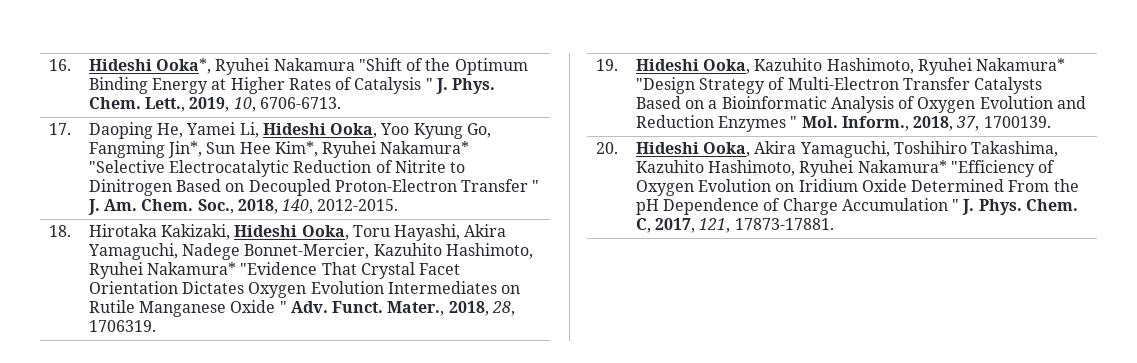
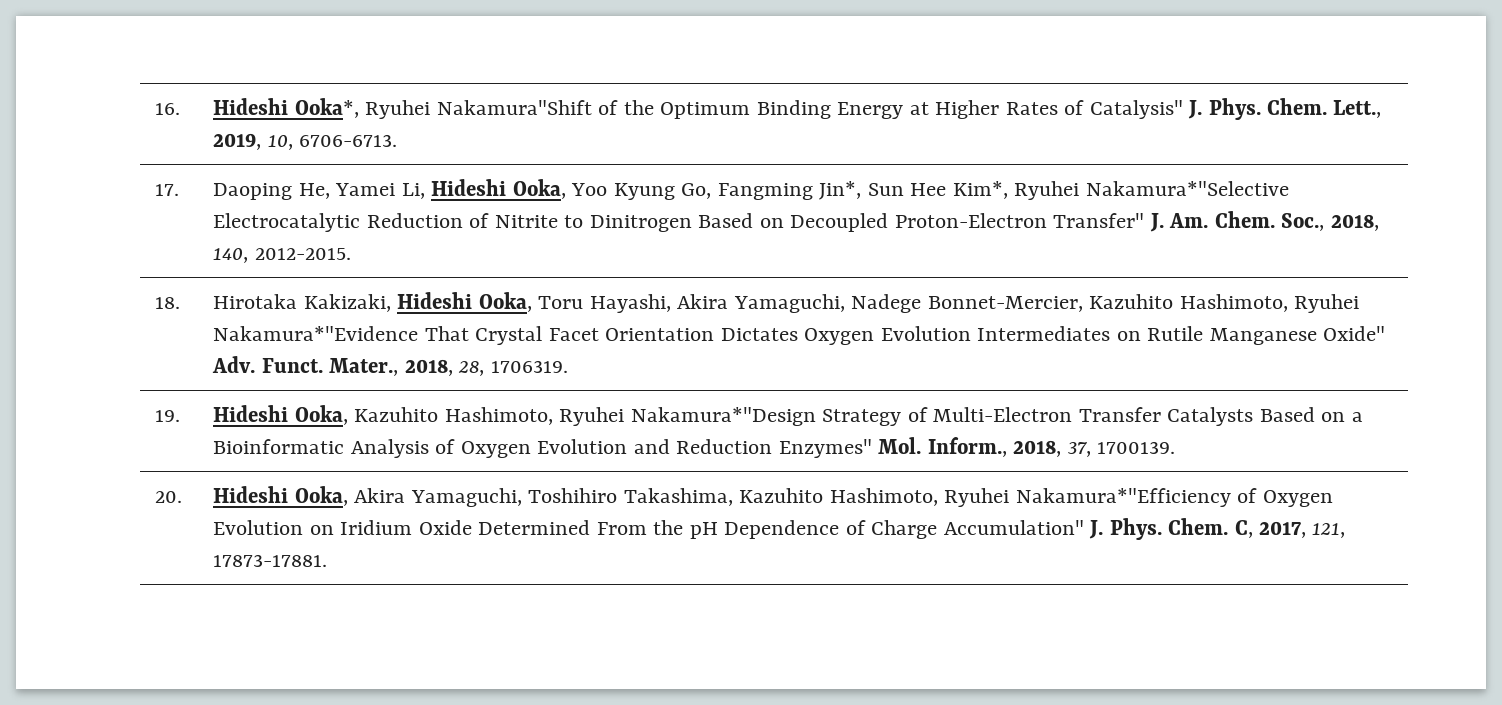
- 16. | Hideshi Ooka*, Ryuhei Nakamura "Shift of the Optimum Binding Energy at Higher Rates of Catalysis " J. Phys. Chem. Lett., 2019, 10, 6706-6713.
+ 16. | Hideshi Ooka*, Ryuhei Nakamura"Shift of the Optimum Binding Energy at Higher Rates of Catalysis" J. Phys. Chem. Lett., 2019, 10, 6706-6713.
- 17. | Daoping He, Yamei Li, Hideshi Ooka, Yoo Kyung Go, Fangming Jin*, Sun Hee Kim*, Ryuhei Nakamura* "Selective Electrocatalytic Reduction of Nitrite to Dinitrogen Based on Decoupled Proton-Electron Transfer " J. Am. Chem. Soc., 2018, 140, 2012-2015.
+ 17. | Daoping He, Yamei Li, Hideshi Ooka, Yoo Kyung Go, Fangming Jin*, Sun Hee Kim*, Ryuhei Nakamura*"Selective Electrocatalytic Reduction of Nitrite to Dinitrogen Based on Decoupled Proton-Electron Transfer" J. Am. Chem. Soc., 2018, 140, 2012-2015.
- 18. | Hirotaka Kakizaki, Hideshi Ooka, Toru Hayashi, Akira Yamaguchi, Nadege Bonnet-Mercier, Kazuhito Hashimoto, Ryuhei Nakamura* "Evidence That Crystal Facet Orientation Dictates Oxygen Evolution Intermediates on Rutile Manganese Oxide " Adv. Funct. Mater., 2018, 28, 1706319.
+ 18. | Hirotaka Kakizaki, Hideshi Ooka, Toru Hayashi, Akira Yamaguchi, Nadege Bonnet-Mercier, Kazuhito Hashimoto, Ryuhei Nakamura*"Evidence That Crystal Facet Orientation Dictates Oxygen Evolution Intermediates on Rutile Manganese Oxide" Adv. Funct. Mater., 2018, 28, 1706319.
- 19. | Hideshi Ooka, Kazuhito Hashimoto, Ryuhei Nakamura* "Design Strategy of Multi-Electron Transfer Catalysts Based on a Bioinformatic Analysis of Oxygen Evolution and Reduction Enzymes " Mol. Inform., 2018, 37, 1700139.
+ 19. | Hideshi Ooka, Kazuhito Hashimoto, Ryuhei Nakamura*"Design Strategy of Multi-Electron Transfer Catalysts Based on a Bioinformatic Analysis of Oxygen Evolution and Reduction Enzymes" Mol. Inform., 2018, 37, 1700139.
- 20. | Hideshi Ooka, Akira Yamaguchi, Toshihiro Takashima, Kazuhito Hashimoto, Ryuhei Nakamura* "Efficiency of Oxygen Evolution on Iridium Oxide Determined From the pH Dependence of Charge Accumulation " J. Phys. Chem. C, 2017, 121, 17873-17881.
+ 20. | Hideshi Ooka, Akira Yamaguchi, Toshihiro Takashima, Kazuhito Hashimoto, Ryuhei Nakamura*"Efficiency of Oxygen Evolution on Iridium Oxide Determined From the pH Dependence of Charge Accumulation" J. Phys. Chem. C, 2017, 121, 17873-17881.

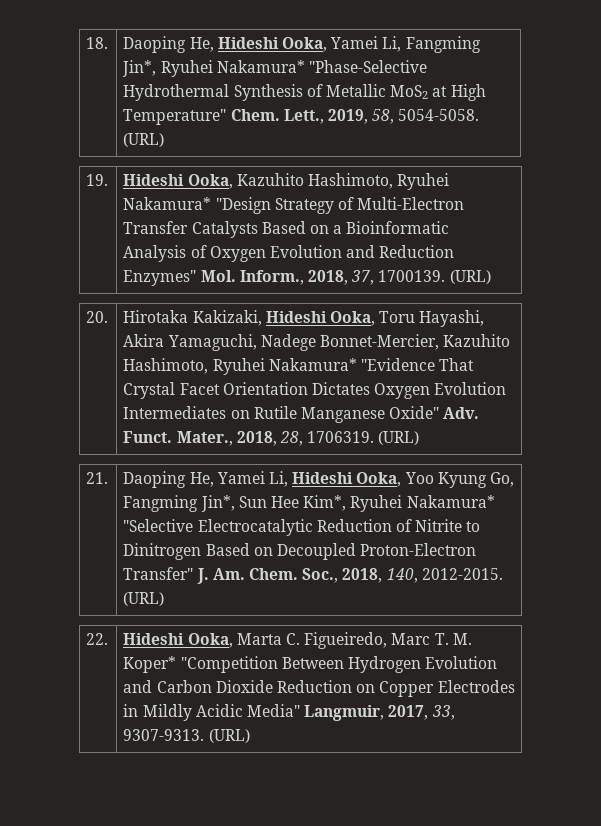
- 16. | Hideshi Ooka*, Ryuhei Nakamura"Shift of the Optimum Binding Energy at Higher Rates of Catalysis" J. Phys. Chem. Lett., 2019, 10, 6706-6713.
- 17. | Daoping He, Yamei Li, Hideshi Ooka, Yoo Kyung Go, Fangming Jin*, Sun Hee Kim*, Ryuhei Nakamura*"Selective Electrocatalytic Reduction of Nitrite to Dinitrogen Based on Decoupled Proton-Electron Transfer" J. Am. Chem. Soc., 2018, 140, 2012-2015.
- 18. | Hirotaka Kakizaki, Hideshi Ooka, Toru Hayashi, Akira Yamaguchi, Nadege Bonnet-Mercier, Kazuhito Hashimoto, Ryuhei Nakamura*"Evidence That Crystal Facet Orientation Dictates Oxygen Evolution Intermediates on Rutile Manganese Oxide" Adv. Funct. Mater., 2018, 28, 1706319.
+ 18. | Daoping He, Hideshi Ooka, Yamei Li, Fangming Jin*, Ryuhei Nakamura* "Phase-Selective Hydrothermal Synthesis of Metallic MoS2 at High Temperature" Chem. Lett., 2019, 58, 5054-5058. (URL)
- 19. | Hideshi Ooka, Kazuhito Hashimoto, Ryuhei Nakamura*"Design Strategy of Multi-Electron Transfer Catalysts Based on a Bioinformatic Analysis of Oxygen Evolution and Reduction Enzymes" Mol. Inform., 2018, 37, 1700139.
+ 19. | Hideshi Ooka, Kazuhito Hashimoto, Ryuhei Nakamura* "Design Strategy of Multi-Electron Transfer Catalysts Based on a Bioinformatic Analysis of Oxygen Evolution and Reduction Enzymes" Mol. Inform., 2018, 37, 1700139. (URL)
- 20. | Hideshi Ooka, Akira Yamaguchi, Toshihiro Takashima, Kazuhito Hashimoto, Ryuhei Nakamura*"Efficiency of Oxygen Evolution on Iridium Oxide Determined From the pH Dependence of Charge Accumulation" J. Phys. Chem. C, 2017, 121, 17873-17881.
+ 20. | Hirotaka Kakizaki, Hideshi Ooka, Toru Hayashi, Akira Yamaguchi, Nadege Bonnet-Mercier, Kazuhito Hashimoto, Ryuhei Nakamura* "Evidence That Crystal Facet Orientation Dictates Oxygen Evolution Intermediates on Rutile Manganese Oxide" Adv. Funct. Mater., 2018, 28, 1706319. (URL)
+ 21. | Daoping He, Yamei Li, Hideshi Ooka, Yoo Kyung Go, Fangming Jin*, Sun Hee Kim*, Ryuhei Nakamura* "Selective Electrocatalytic Reduction of Nitrite to Dinitrogen Based on Decoupled Proton-Electron Transfer" J. Am. Chem. Soc., 2018, 140, 2012-2015. (URL)
+ 22. | Hideshi Ooka, Marta C. Figueiredo, Marc T. M. Koper* "Competition Between Hydrogen Evolution and Carbon Dioxide Reduction on Copper Electrodes in Mildly Acidic Media" Langmuir, 2017, 33, 9307-9313. (URL)

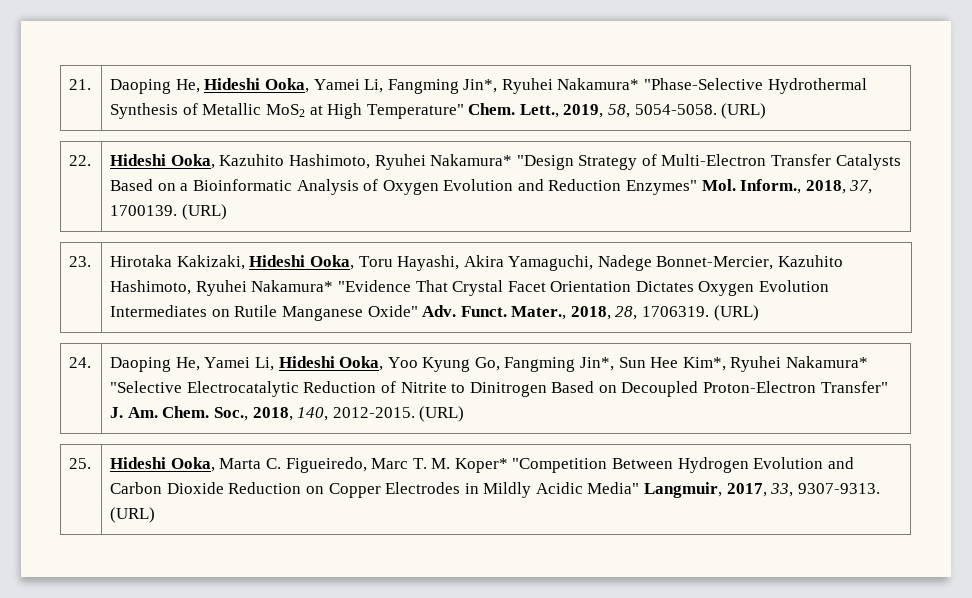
- 18. | Daoping He, Hideshi Ooka, Yamei Li, Fangming Jin*, Ryuhei Nakamura* "Phase-Selective Hydrothermal Synthesis of Metallic MoS2 at High Temperature" Chem. Lett., 2019, 58, 5054-5058. (URL)
+ 21. | Daoping He, Hideshi Ooka, Yamei Li, Fangming Jin*, Ryuhei Nakamura* "Phase-Selective Hydrothermal Synthesis of Metallic MoS2 at High Temperature" Chem. Lett., 2019, 58, 5054-5058. (URL)
- 19. | Hideshi Ooka, Kazuhito Hashimoto, Ryuhei Nakamura* "Design Strategy of Multi-Electron Transfer Catalysts Based on a Bioinformatic Analysis of Oxygen Evolution and Reduction Enzymes" Mol. Inform., 2018, 37, 1700139. (URL)
+ 22. | Hideshi Ooka, Kazuhito Hashimoto, Ryuhei Nakamura* "Design Strategy of Multi-Electron Transfer Catalysts Based on a Bioinformatic Analysis of Oxygen Evolution and Reduction Enzymes" Mol. Inform., 2018, 37, 1700139. (URL)
- 20. | Hirotaka Kakizaki, Hideshi Ooka, Toru Hayashi, Akira Yamaguchi, Nadege Bonnet-Mercier, Kazuhito Hashimoto, Ryuhei Nakamura* "Evidence That Crystal Facet Orientation Dictates Oxygen Evolution Intermediates on Rutile Manganese Oxide" Adv. Funct. Mater., 2018, 28, 1706319. (URL)
+ 23. | Hirotaka Kakizaki, Hideshi Ooka, Toru Hayashi, Akira Yamaguchi, Nadege Bonnet-Mercier, Kazuhito Hashimoto, Ryuhei Nakamura* "Evidence That Crystal Facet Orientation Dictates Oxygen Evolution Intermediates on Rutile Manganese Oxide" Adv. Funct. Mater., 2018, 28, 1706319. (URL)
- 21. | Daoping He, Yamei Li, Hideshi Ooka, Yoo Kyung Go, Fangming Jin*, Sun Hee Kim*, Ryuhei Nakamura* "Selective Electrocatalytic Reduction of Nitrite to Dinitrogen Based on Decoupled Proton-Electron Transfer" J. Am. Chem. Soc., 2018, 140, 2012-2015. (URL)
+ 24. | Daoping He, Yamei Li, Hideshi Ooka, Yoo Kyung Go, Fangming Jin*, Sun Hee Kim*, Ryuhei Nakamura* "Selective Electrocatalytic Reduction of Nitrite to Dinitrogen Based on Decoupled Proton-Electron Transfer" J. Am. Chem. Soc., 2018, 140, 2012-2015. (URL)
- 22. | Hideshi Ooka, Marta C. Figueiredo, Marc T. M. Koper* "Competition Between Hydrogen Evolution and Carbon Dioxide Reduction on Copper Electrodes in Mildly Acidic Media" Langmuir, 2017, 33, 9307-9313. (URL)
+ 25. | Hideshi Ooka, Marta C. Figueiredo, Marc T. M. Koper* "Competition Between Hydrogen Evolution and Carbon Dioxide Reduction on Copper Electrodes in Mildly Acidic Media" Langmuir, 2017, 33, 9307-9313. (URL)

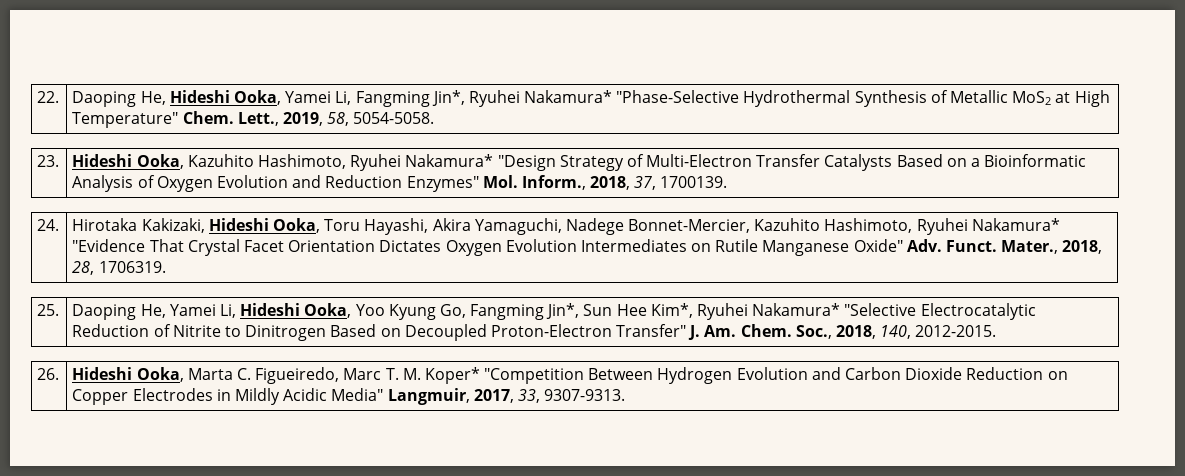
- 21. | Daoping He, Hideshi Ooka, Yamei Li, Fangming Jin*, Ryuhei Nakamura* "Phase-Selective Hydrothermal Synthesis of Metallic MoS2 at High Temperature" Chem. Lett., 2019, 58, 5054-5058. (URL)
- 22. | Hideshi Ooka, Kazuhito Hashimoto, Ryuhei Nakamura* "Design Strategy of Multi-Electron Transfer Catalysts Based on a Bioinformatic Analysis of Oxygen Evolution and Reduction Enzymes" Mol. Inform., 2018, 37, 1700139. (URL)
- 23. | Hirotaka Kakizaki, Hideshi Ooka, Toru Hayashi, Akira Yamaguchi, Nadege Bonnet-Mercier, Kazuhito Hashimoto, Ryuhei Nakamura* "Evidence That Crystal Facet Orientation Dictates Oxygen Evolution Intermediates on Rutile Manganese Oxide" Adv. Funct. Mater., 2018, 28, 1706319. (URL)
- 24. | Daoping He, Yamei Li, Hideshi Ooka, Yoo Kyung Go, Fangming Jin*, Sun Hee Kim*, Ryuhei Nakamura* "Selective Electrocatalytic Reduction of Nitrite to Dinitrogen Based on Decoupled Proton-Electron Transfer" J. Am. Chem. Soc., 2018, 140, 2012-2015. (URL)
- 25. | Hideshi Ooka, Marta C. Figueiredo, Marc T. M. Koper* "Competition Between Hydrogen Evolution and Carbon Dioxide Reduction on Copper Electrodes in Mildly Acidic Media" Langmuir, 2017, 33, 9307-9313. (URL)
+ 22. | Daoping He, Hideshi Ooka, Yamei Li, Fangming Jin*, Ryuhei Nakamura* "Phase-Selective Hydrothermal Synthesis of Metallic MoS2 at High Temperature" Chem. Lett., 2019, 58, 5054-5058.
+ 23. | Hideshi Ooka, Kazuhito Hashimoto, Ryuhei Nakamura* "Design Strategy of Multi-Electron Transfer Catalysts Based on a Bioinformatic Analysis of Oxygen Evolution and Reduction Enzymes" Mol. Inform., 2018, 37, 1700139.
+ 24. | Hirotaka Kakizaki, Hideshi Ooka, Toru Hayashi, Akira Yamaguchi, Nadege Bonnet-Mercier, Kazuhito Hashimoto, Ryuhei Nakamura* "Evidence That Crystal Facet Orientation Dictates Oxygen Evolution Intermediates on Rutile Manganese Oxide" Adv. Funct. Mater., 2018, 28, 1706319.
+ 25. | Daoping He, Yamei Li, Hideshi Ooka, Yoo Kyung Go, Fangming Jin*, Sun Hee Kim*, Ryuhei Nakamura* "Selective Electrocatalytic Reduction of Nitrite to Dinitrogen Based on Decoupled Proton-Electron Transfer" J. Am. Chem. Soc., 2018, 140, 2012-2015.
+ 26. | Hideshi Ooka, Marta C. Figueiredo, Marc T. M. Koper* "Competition Between Hydrogen Evolution and Carbon Dioxide Reduction on Copper Electrodes in Mildly Acidic Media" Langmuir, 2017, 33, 9307-9313.

